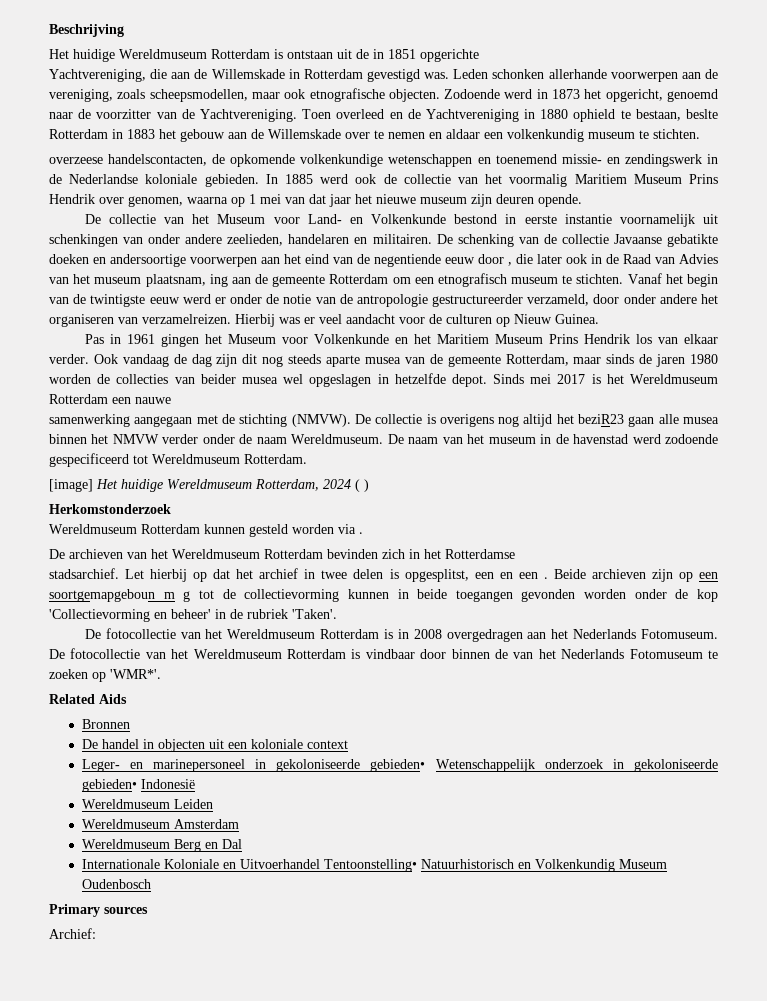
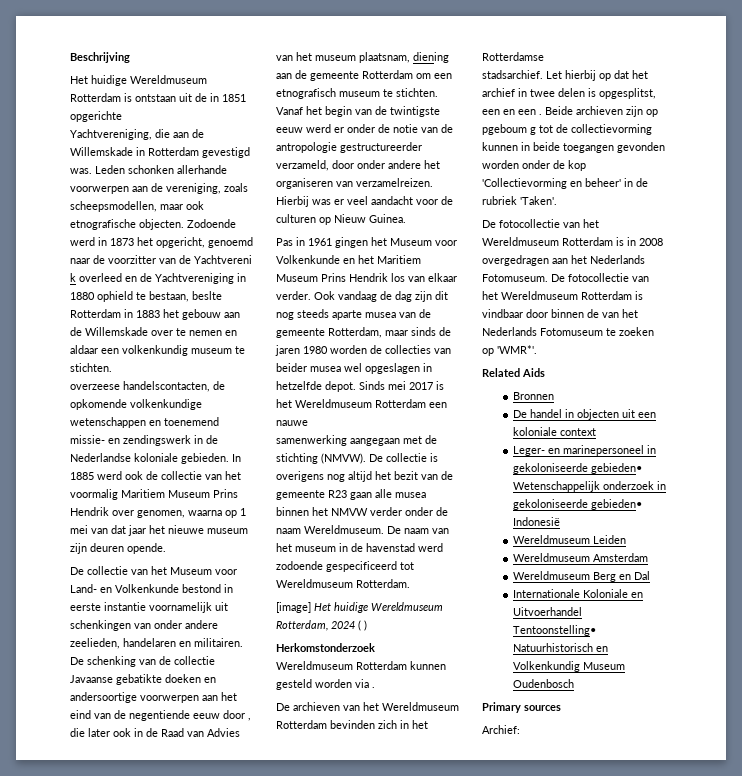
- Zodoende werd in 1873 het opgericht, genoemd naar de voorzitter van de Yachtvereniging. Toen overleed en de Yachtvereniging in 1880 ophield te bestaan, beslte Rotterdam in 1883 het gebouw aan de Willemskade over te nemen en aldaar een volkenkundig museum te stichten.
+ Zodoende werd in 1873 het opgericht, genoemd naar de voorzitter van de Yachtvereni k overleed en de Yachtvereniging in 1880 ophield te bestaan, beslte Rotterdam in 1883 het gebouw aan de Willemskade over te nemen en aldaar een volkenkundig museum te stichten.
- De schenking van de collectie Javaanse gebatikte doeken en andersoortige voorwerpen aan het eind van de negentiende eeuw door , die later ook in de Raad van Advies van het museum plaatsnam, ing aan de gemeente Rotterdam om een etnografisch museum te stichten.
+ De schenking van de collectie Javaanse gebatikte doeken en andersoortige voorwerpen aan het eind van de negentiende eeuw door , die later ook in de Raad van Advies van het museum plaatsnam, diening aan de gemeente Rotterdam om een etnografisch museum te stichten.
- De collectie is overigens nog altijd het beziR23 gaan alle musea binnen het NMVW verder onder de naam Wereldmuseum.
+ De collectie is overigens nog altijd het bezit van de gemeente R23 gaan alle musea binnen het NMVW verder onder de naam Wereldmuseum.
- Beide archieven zijn op een soortgemapgeboun m g tot de collectievorming kunnen in beide toegangen gevonden worden onder de kop 'Collectievorming en beheer' in de rubriek 'Taken'.
+ Beide archieven zijn op pgeboum g tot de collectievorming kunnen in beide toegangen gevonden worden onder de kop 'Collectievorming en beheer' in de rubriek 'Taken'.

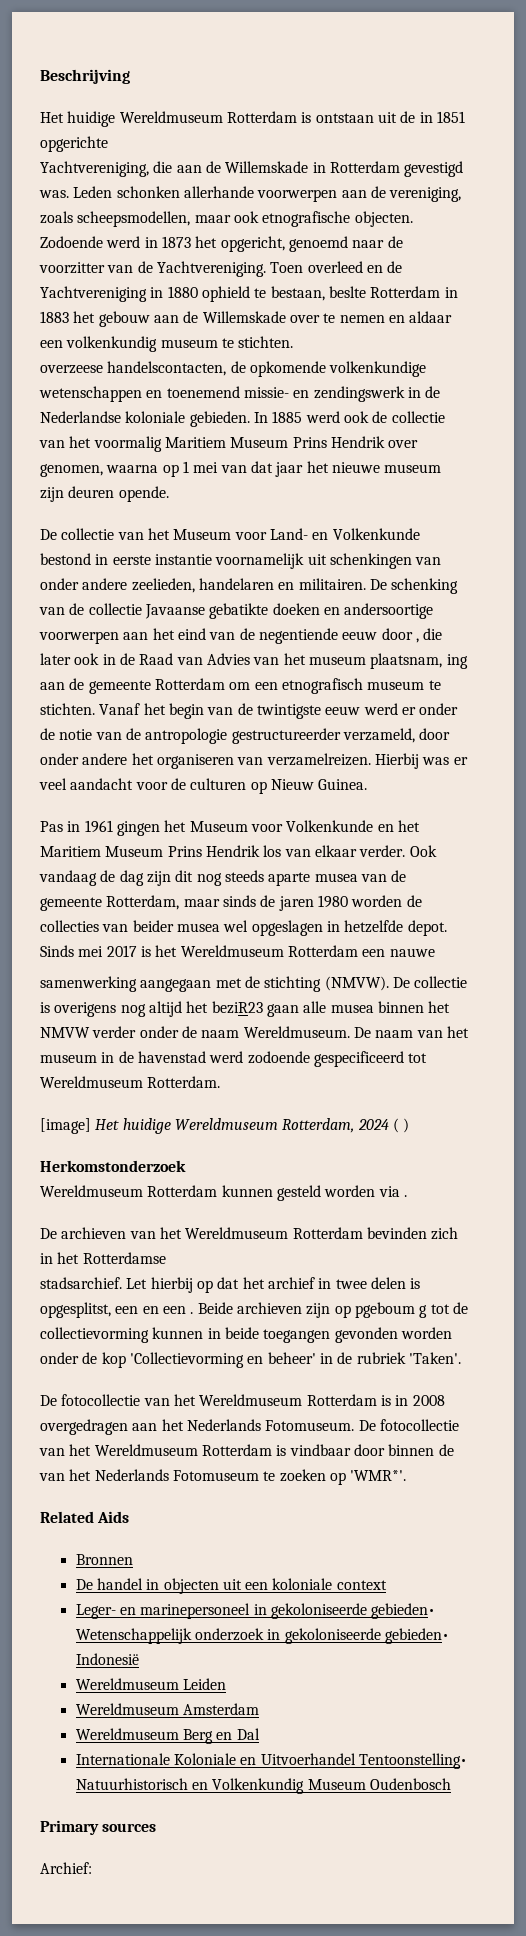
- Zodoende werd in 1873 het opgericht, genoemd naar de voorzitter van de Yachtvereni k overleed en de Yachtvereniging in 1880 ophield te bestaan, beslte Rotterdam in 1883 het gebouw aan de Willemskade over te nemen en aldaar een volkenkundig museum te stichten.
+ Zodoende werd in 1873 het opgericht, genoemd naar de voorzitter van de Yachtvereniging. Toen overleed en de Yachtvereniging in 1880 ophield te bestaan, beslte Rotterdam in 1883 het gebouw aan de Willemskade over te nemen en aldaar een volkenkundig museum te stichten.
- De schenking van de collectie Javaanse gebatikte doeken en andersoortige voorwerpen aan het eind van de negentiende eeuw door , die later ook in de Raad van Advies van het museum plaatsnam, diening aan de gemeente Rotterdam om een etnografisch museum te stichten.
+ De schenking van de collectie Javaanse gebatikte doeken en andersoortige voorwerpen aan het eind van de negentiende eeuw door , die later ook in de Raad van Advies van het museum plaatsnam, ing aan de gemeente Rotterdam om een etnografisch museum te stichten.
- De collectie is overigens nog altijd het bezit van de gemeente R23 gaan alle musea binnen het NMVW verder onder de naam Wereldmuseum.
+ De collectie is overigens nog altijd het beziR23 gaan alle musea binnen het NMVW verder onder de naam Wereldmuseum.

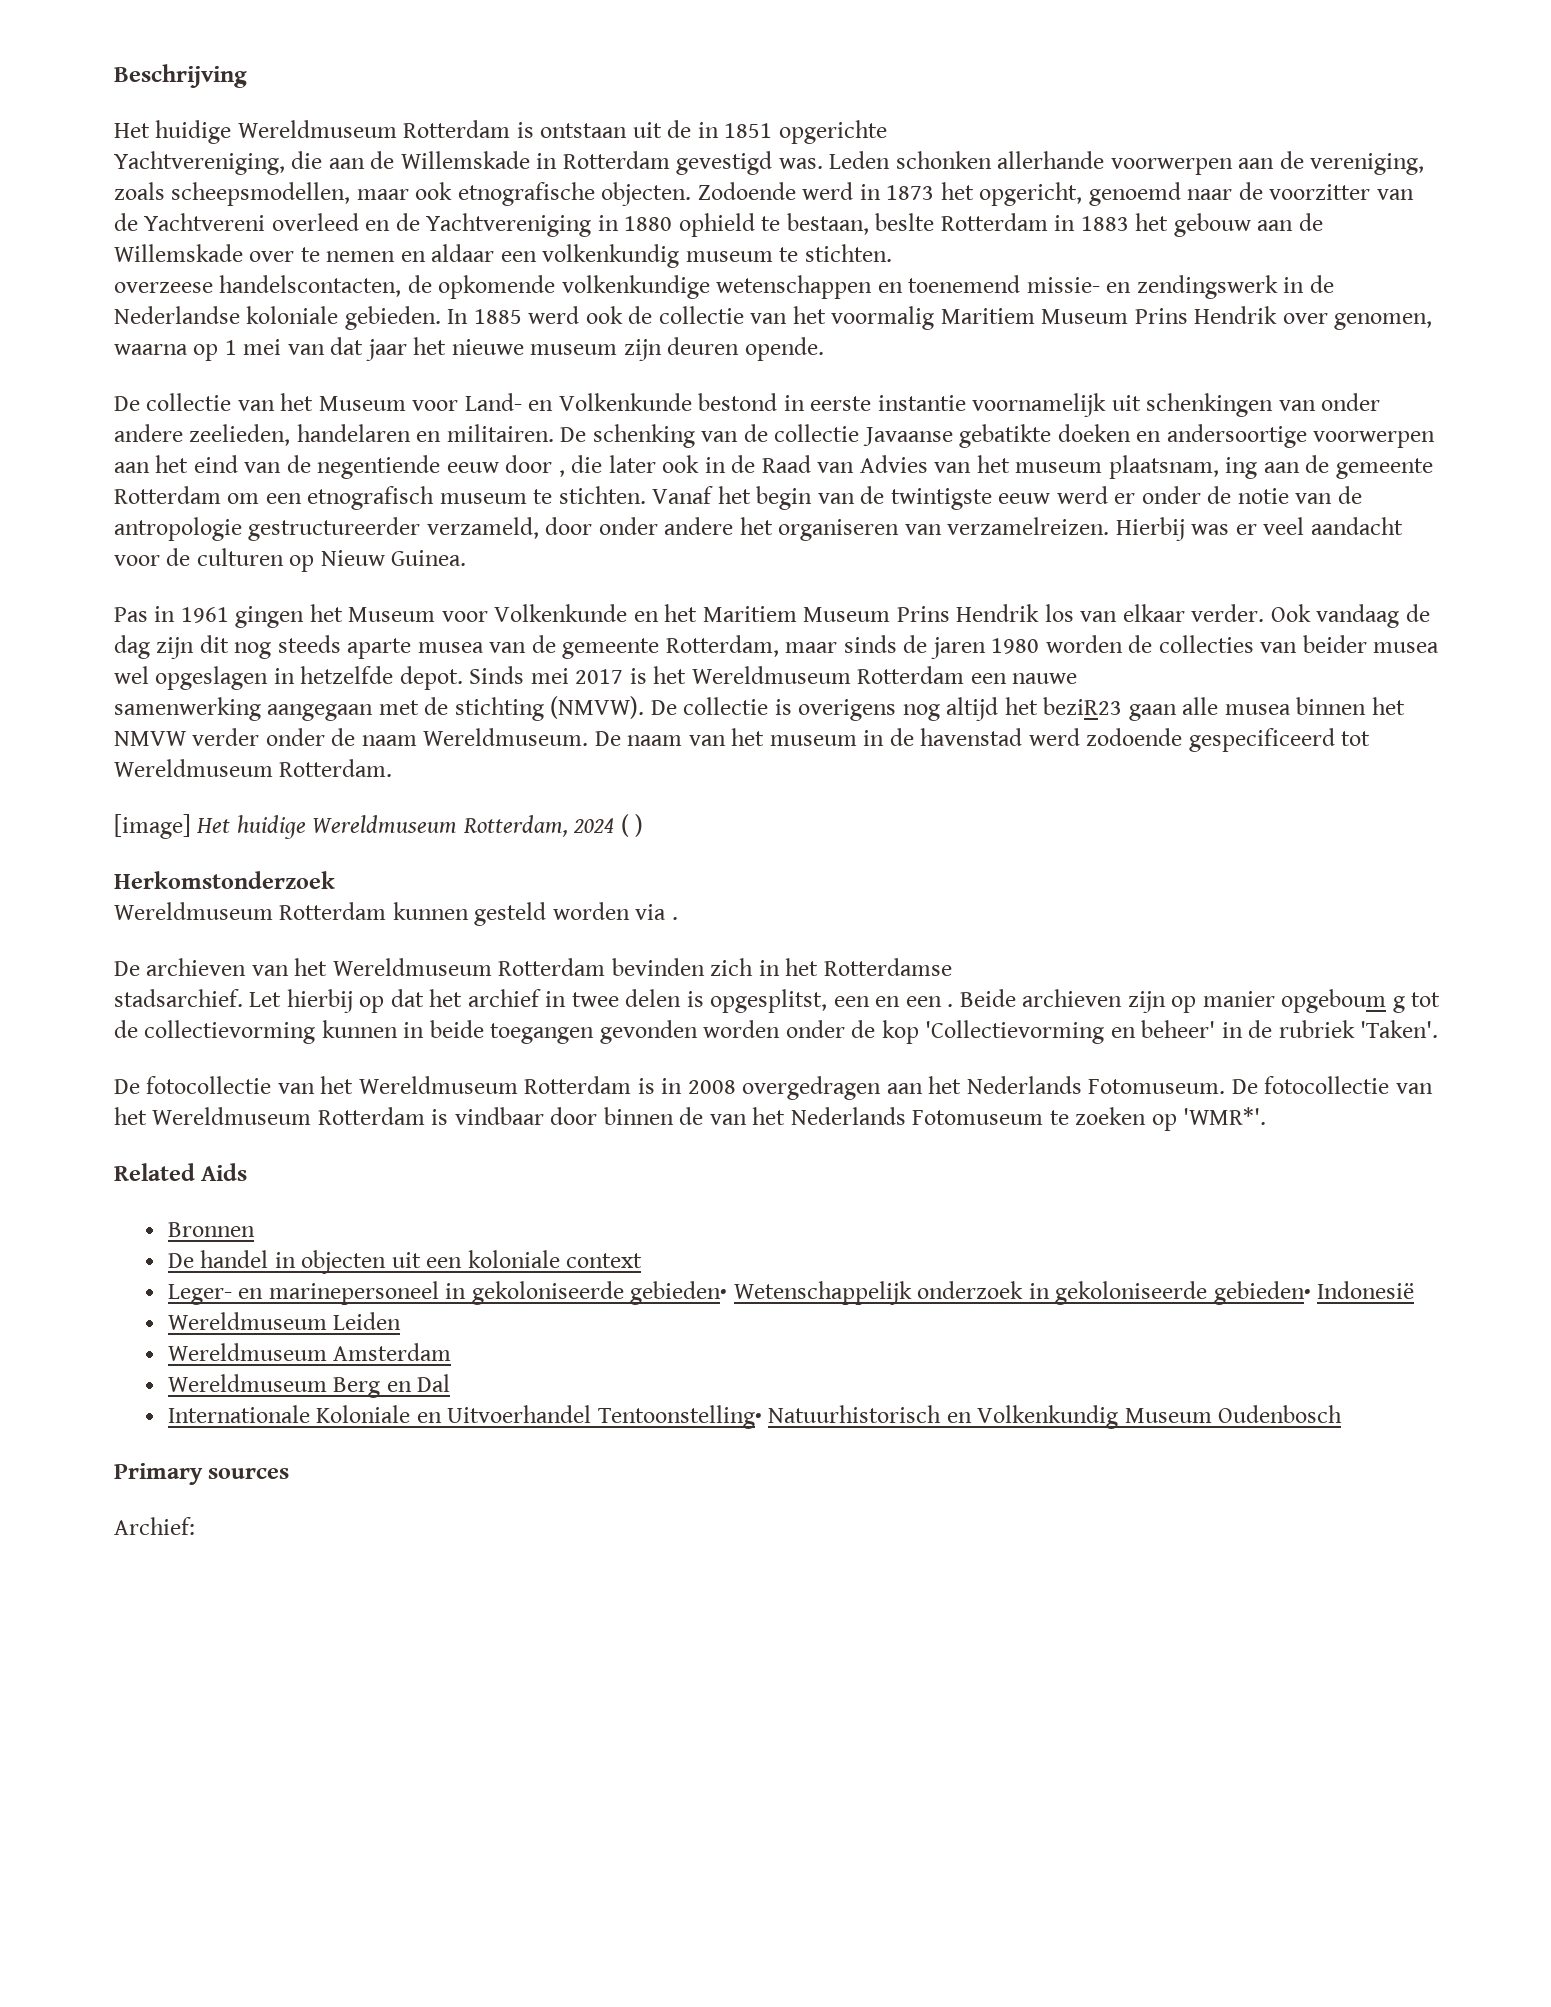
- Zodoende werd in 1873 het opgericht, genoemd naar de voorzitter van de Yachtvereniging. Toen overleed en de Yachtvereniging in 1880 ophield te bestaan, beslte Rotterdam in 1883 het gebouw aan de Willemskade over te nemen en aldaar een volkenkundig museum te stichten.
+ Zodoende werd in 1873 het opgericht, genoemd naar de voorzitter van de Yachtvereni overleed en de Yachtvereniging in 1880 ophield te bestaan, beslte Rotterdam in 1883 het gebouw aan de Willemskade over te nemen en aldaar een volkenkundig museum te stichten.
- Beide archieven zijn op pgeboum g tot de collectievorming kunnen in beide toegangen gevonden worden onder de kop 'Collectievorming en beheer' in de rubriek 'Taken'.
+ Beide archieven zijn op manier opgeboum g tot de collectievorming kunnen in beide toegangen gevonden worden onder de kop 'Collectievorming en beheer' in de rubriek 'Taken'.

